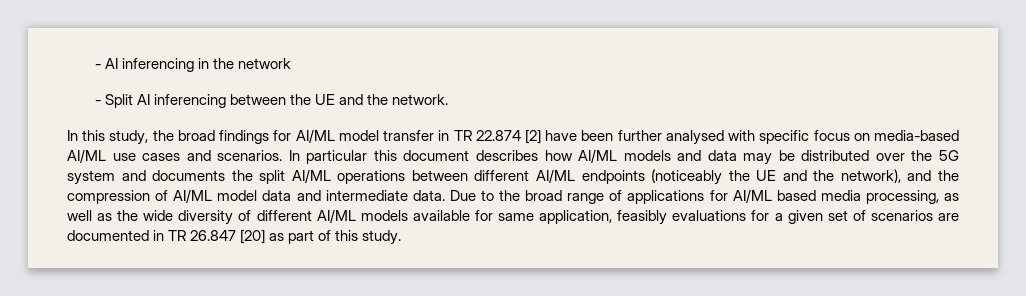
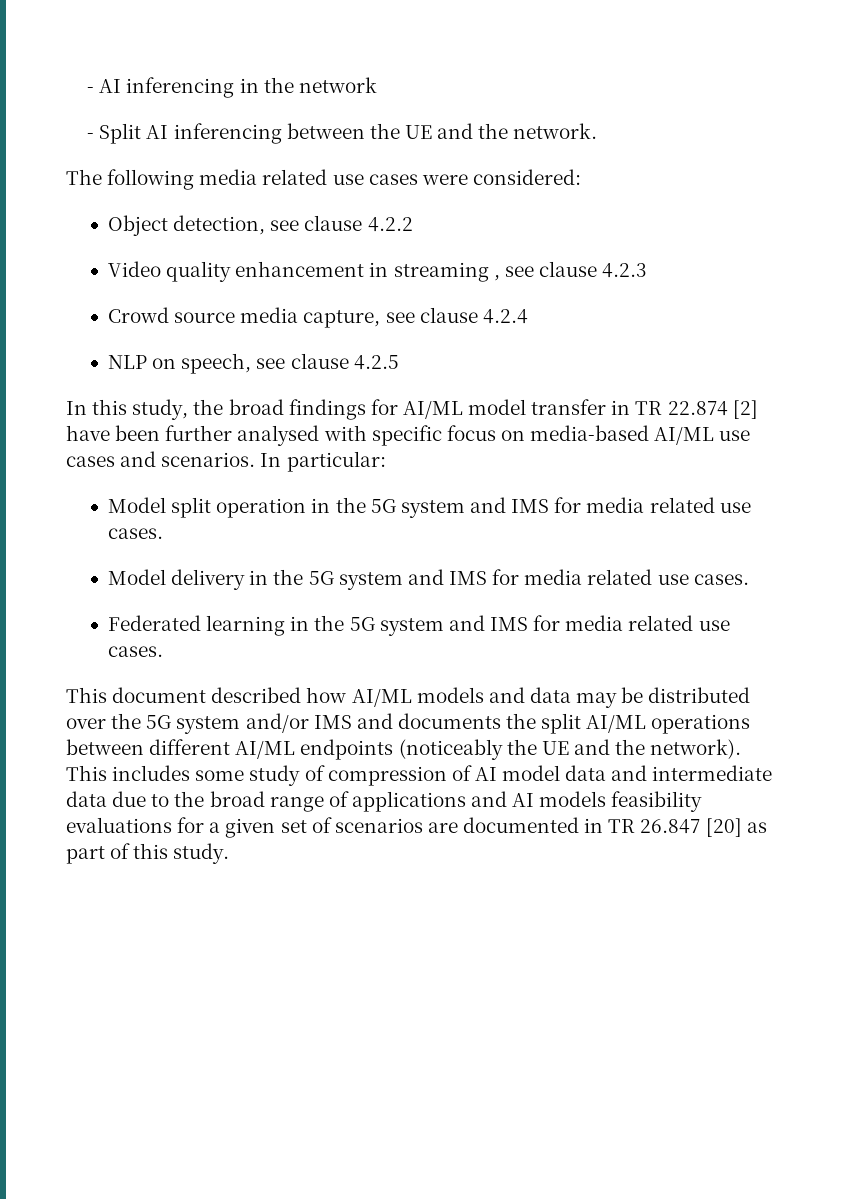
+ The following media related use cases were considered:
+ Object detection, see clause 4.2.2
+ Video quality enhancement in streaming , see clause 4.2.3
+ Crowd source media capture, see clause 4.2.4
+ NLP on speech, see clause 4.2.5
- In particular this document describes how AI/ML models and data may be distributed over the 5G system and documents the split AI/ML operations between different AI/ML endpoints (noticeably the UE and the network), and the compression of AI/ML model data and intermediate data. Due to the broad range of applications for AI/ML based media processing, as well as the wide diversity of different AI/ML models available for same application, feasibly evaluations for a given set of scenarios are documented in TR 26.847 [20] as part of this study.
+ In particular:
+ Model split operation in the 5G system and IMS for media related use cases.
+ Model delivery in the 5G system and IMS for media related use cases.
+ Federated learning in the 5G system and IMS for media related use cases.
+ This document described how AI/ML models and data may be distributed over the 5G system and/or IMS and documents the split AI/ML operations between different AI/ML endpoints (noticeably the UE and the network). This includes some study of compression of AI model data and intermediate data due to the broad range of applications and AI models feasibility evaluations for a given set of scenarios are documented in TR 26.847 [20] as part of this study.

